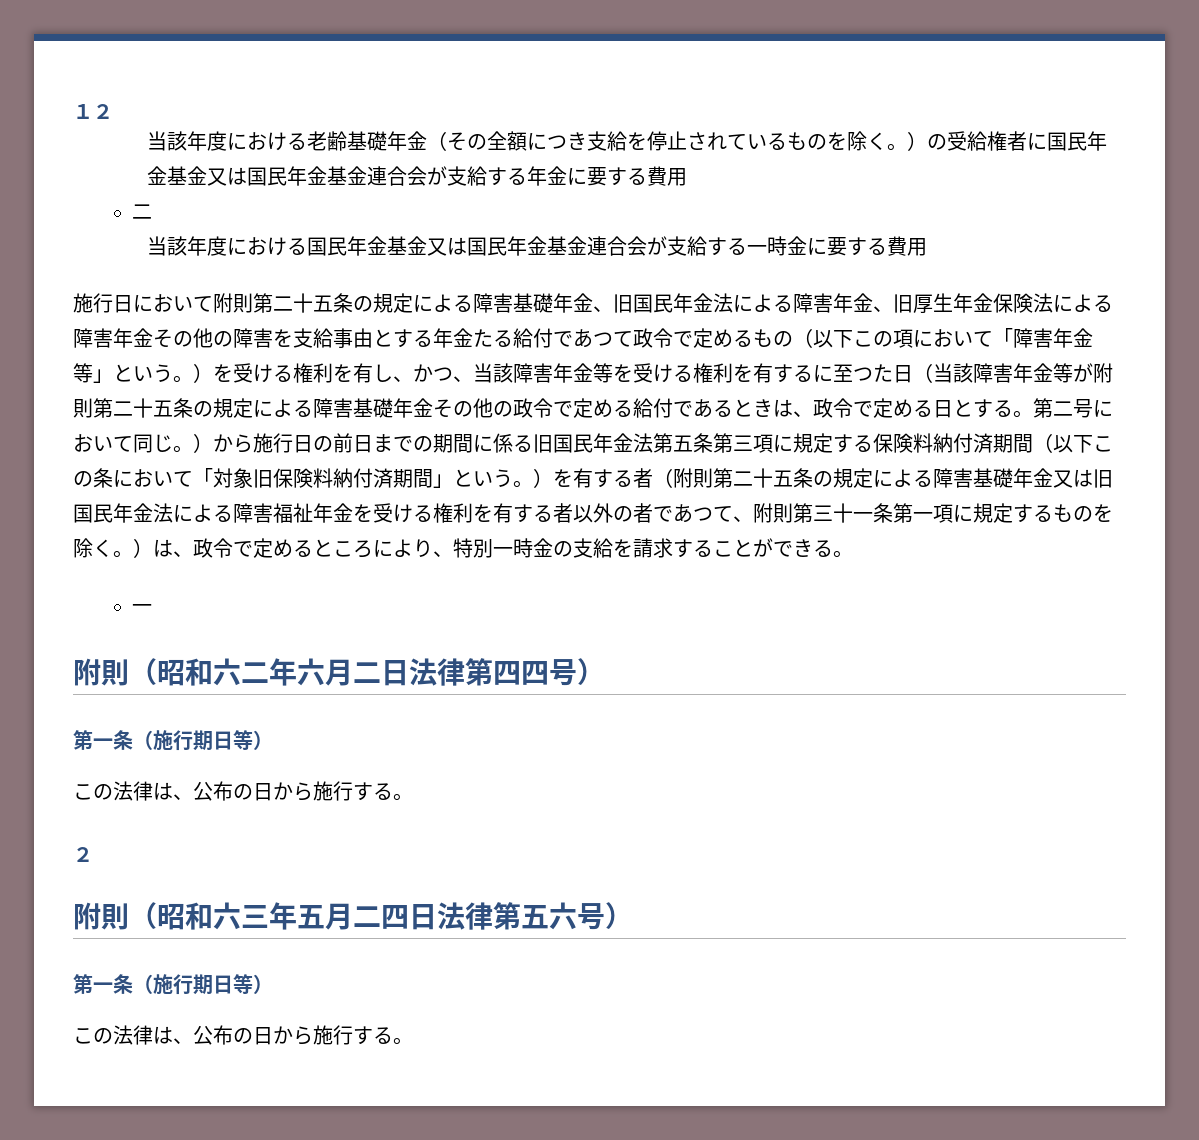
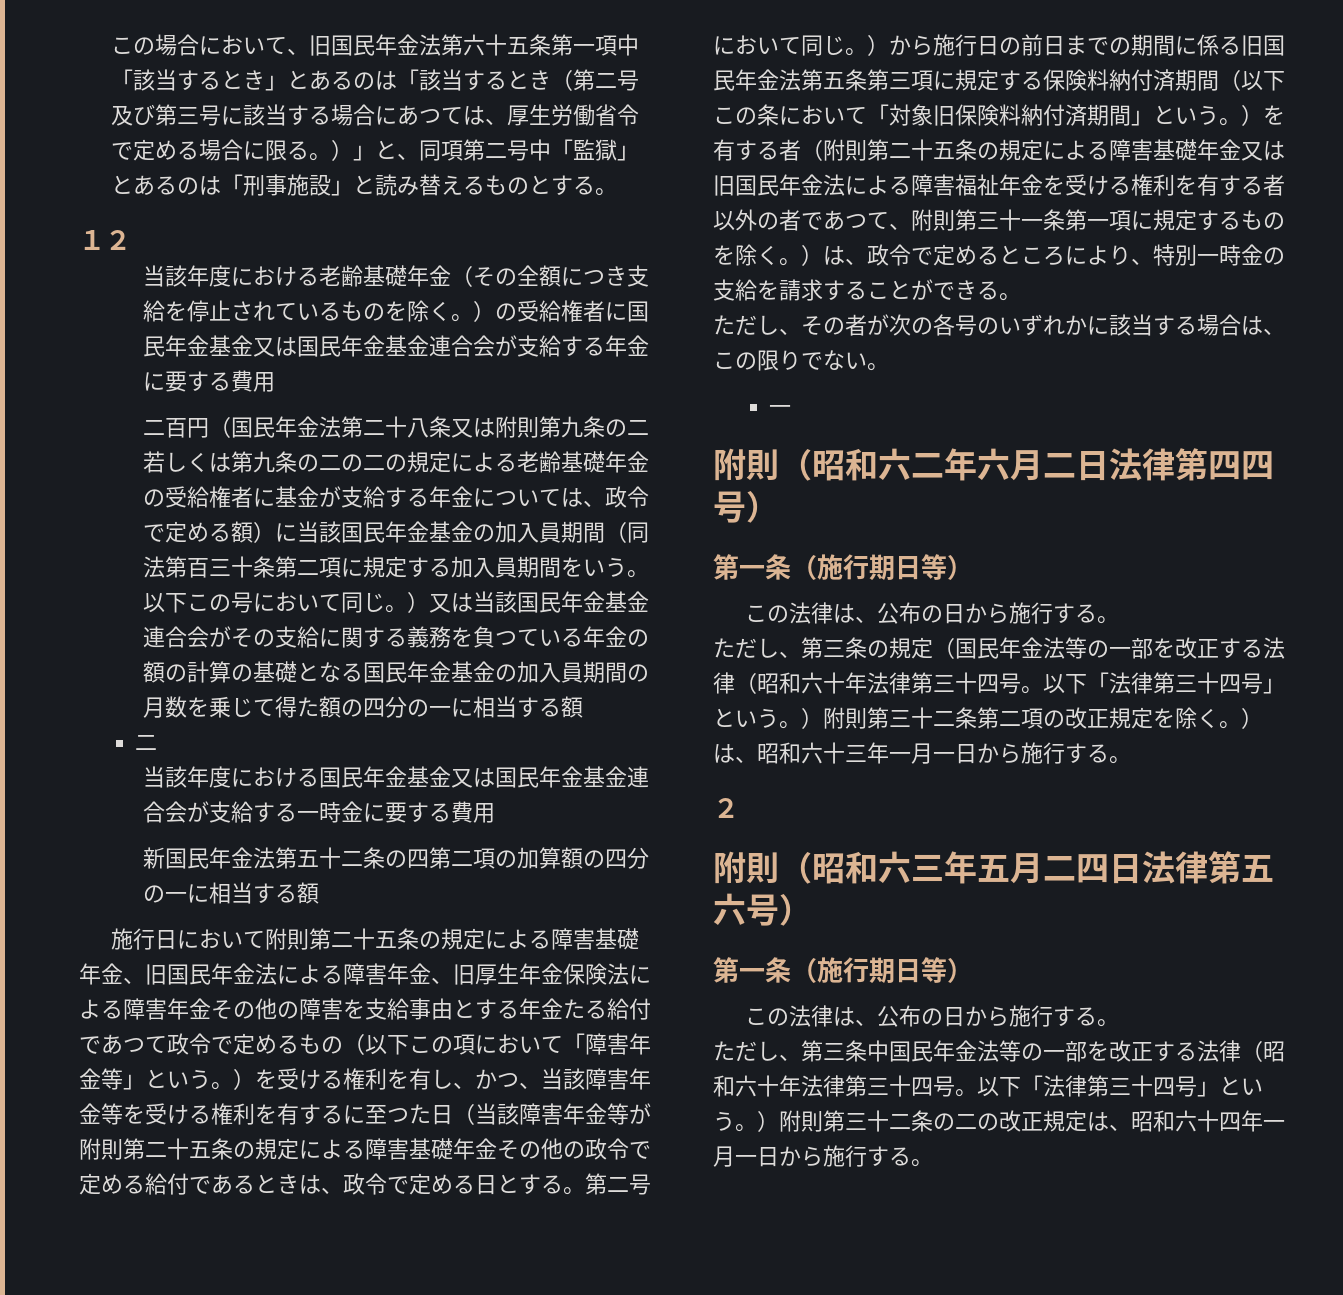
+ この場合において、旧国民年金法第六十五条第一項中「該当するとき」とあるのは「該当するとき（第二号及び第三号に該当する場合にあつては、厚生労働省令で定める場合に限る。）」と、同項第二号中「監獄」とあるのは「刑事施設」と読み替えるものとする。
+ 二百円（国民年金法第二十八条又は附則第九条の二若しくは第九条の二の二の規定による老齢基礎年金の受給権者に基金が支給する年金については、政令で定める額）に当該国民年金基金の加入員期間（同法第百三十条第二項に規定する加入員期間をいう。以下この号において同じ。）又は当該国民年金基金連合会がその支給に関する義務を負つている年金の額の計算の基礎となる国民年金基金の加入員期間の月数を乗じて得た額の四分の一に相当する額
+ 新国民年金法第五十二条の四第二項の加算額の四分の一に相当する額
+ ただし、その者が次の各号のいずれかに該当する場合は、この限りでない。
+ ただし、第三条の規定（国民年金法等の一部を改正する法律（昭和六十年法律第三十四号。以下「法律第三十四号」という。）附則第三十二条第二項の改正規定を除く。）は、昭和六十三年一月一日から施行する。
+ ただし、第三条中国民年金法等の一部を改正する法律（昭和六十年法律第三十四号。以下「法律第三十四号」という。）附則第三十二条の二の改正規定は、昭和六十四年一月一日から施行する。

